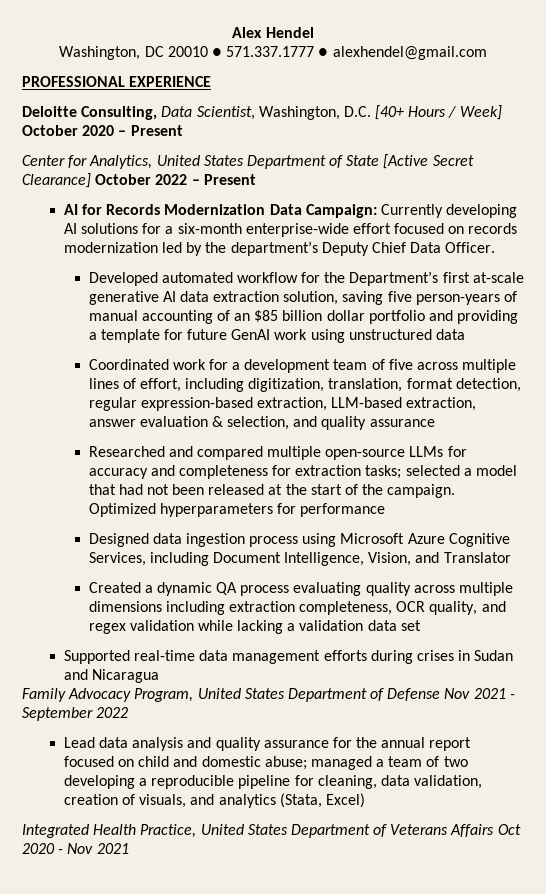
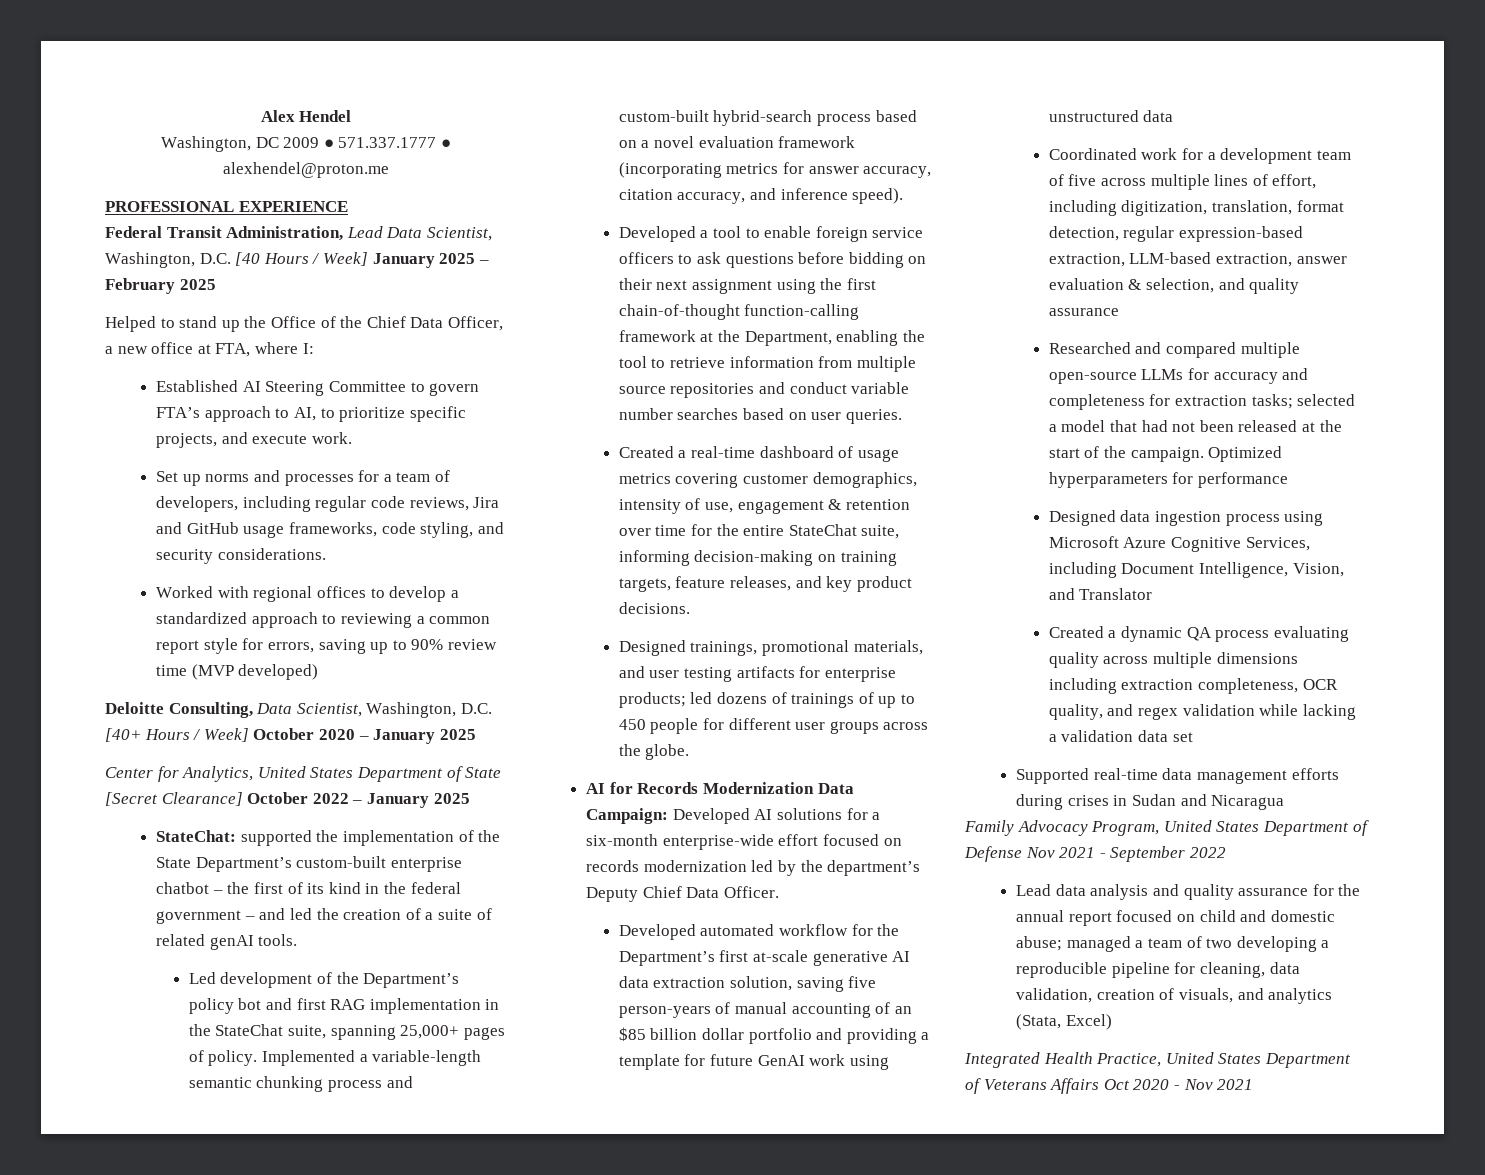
- Washington, DC 20010 ● 571.337.1777 ● alexhendel@gmail.com
+ Washington, DC 2009 ● 571.337.1777 ● alexhendel@proton.me
+ Federal Transit Administration, Lead Data Scientist, Washington, D.C. [40 Hours / Week] January 2025 – February 2025
+ Helped to stand up the Office of the Chief Data Officer, a new office at FTA, where I:
+ Established AI Steering Committee to govern FTA’s approach to AI, to prioritize specific projects, and execute work.
+ Set up norms and processes for a team of developers, including regular code reviews, Jira and GitHub usage frameworks, code styling, and security considerations.
+ Worked with regional offices to develop a standardized approach to reviewing a common report style for errors, saving up to 90% review time (MVP developed)
- Deloitte Consulting, Data Scientist, Washington, D.C. [40+ Hours / Week] October 2020 – Present
+ Deloitte Consulting, Data Scientist, Washington, D.C. [40+ Hours / Week] October 2020 – January 2025
- Center for Analytics, United States Department of State [Active Secret Clearance] October 2022 – Present
+ Center for Analytics, United States Department of State [Secret Clearance] October 2022 – January 2025
+ StateChat: supported the implementation of the State Department’s custom-built enterprise chatbot – the first of its kind in the federal government – and led the creation of a suite of related genAI tools.
+ Led development of the Department’s policy bot and first RAG implementation in the StateChat suite, spanning 25,000+ pages of policy. Implemented a variable-length semantic chunking process and custom-built hybrid-search process based on a novel evaluation framework (incorporating metrics for answer accuracy, citation accuracy, and inference speed).
+ Developed a tool to enable foreign service officers to ask questions before bidding on their next assignment using the first chain-of-thought function-calling framework at the Department, enabling the tool to retrieve information from multiple source repositories and conduct variable number searches based on user queries.
+ Created a real-time dashboard of usage metrics covering customer demographics, intensity of use, engagement & retention over time for the entire StateChat suite, informing decision-making on training targets, feature releases, and key product decisions.
+ Designed trainings, promotional materials, and user testing artifacts for enterprise products; led dozens of trainings of up to 450 people for different user groups across the globe.
- AI for Records Modernization Data Campaign: Currently developing AI solutions for a six-month enterprise-wide effort focused on records modernization led by the department’s Deputy Chief Data Officer.
+ AI for Records Modernization Data Campaign: Developed AI solutions for a six-month enterprise-wide effort focused on records modernization led by the department’s Deputy Chief Data Officer.

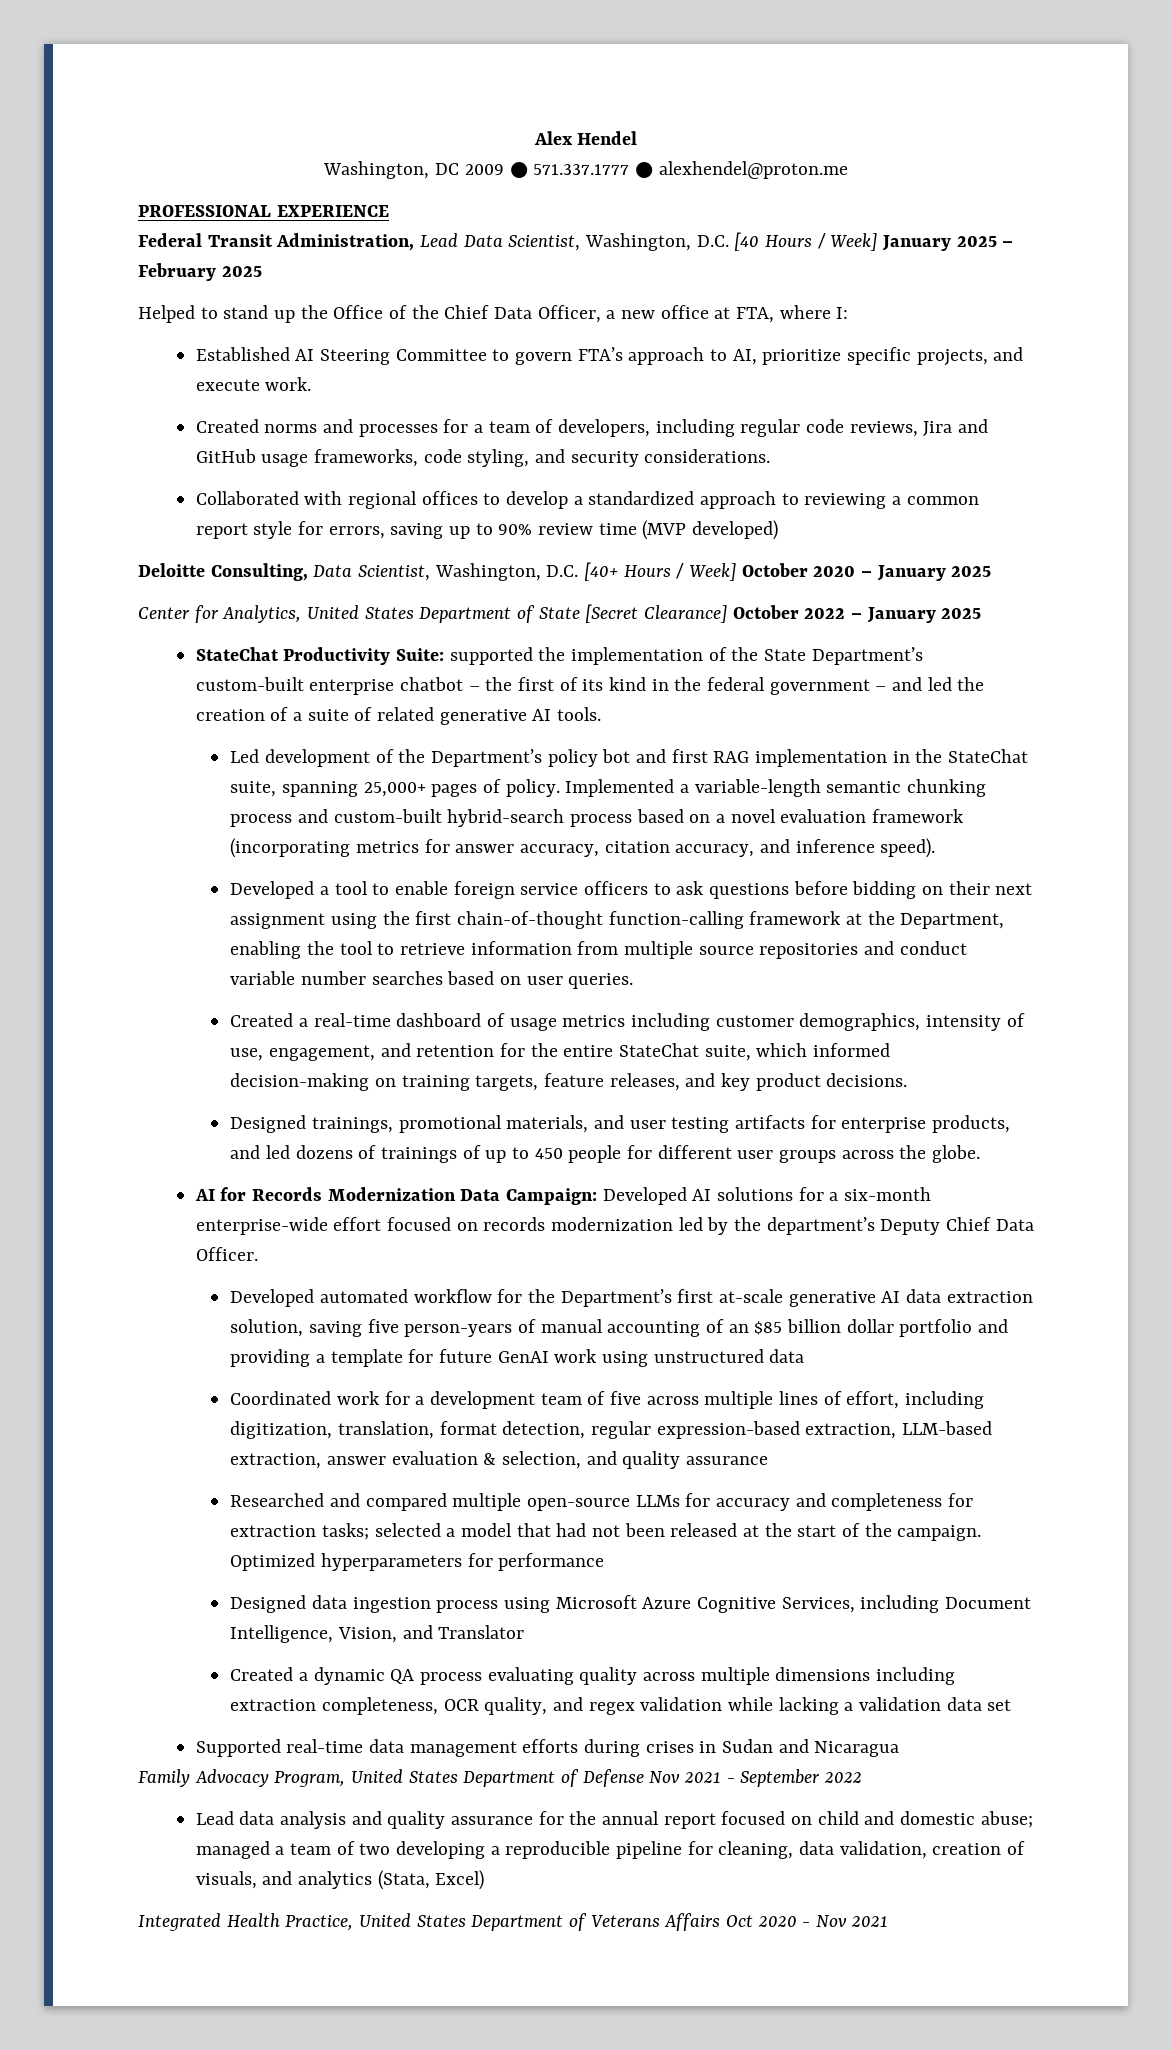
- Established AI Steering Committee to govern FTA’s approach to AI, to prioritize specific projects, and execute work.
+ Established AI Steering Committee to govern FTA’s approach to AI, prioritize specific projects, and execute work.
- Set up norms and processes for a team of developers, including regular code reviews, Jira and GitHub usage frameworks, code styling, and security considerations.
+ Created norms and processes for a team of developers, including regular code reviews, Jira and GitHub usage frameworks, code styling, and security considerations.
- Worked with regional offices to develop a standardized approach to reviewing a common report style for errors, saving up to 90% review time (MVP developed)
+ Collaborated with regional offices to develop a standardized approach to reviewing a common report style for errors, saving up to 90% review time (MVP developed)
- StateChat: supported the implementation of the State Department’s custom-built enterprise chatbot – the first of its kind in the federal government – and led the creation of a suite of related genAI tools.
+ StateChat Productivity Suite: supported the implementation of the State Department’s custom-built enterprise chatbot – the first of its kind in the federal government – and led the creation of a suite of related generative AI tools.
- Created a real-time dashboard of usage metrics covering customer demographics, intensity of use, engagement & retention over time for the entire StateChat suite, informing decision-making on training targets, feature releases, and key product decisions.
+ Created a real-time dashboard of usage metrics including customer demographics, intensity of use, engagement, and retention for the entire StateChat suite, which informed decision-making on training targets, feature releases, and key product decisions.
- Designed trainings, promotional materials, and user testing artifacts for enterprise products; led dozens of trainings of up to 450 people for different user groups across the globe.
+ Designed trainings, promotional materials, and user testing artifacts for enterprise products, and led dozens of trainings of up to 450 people for different user groups across the globe.

